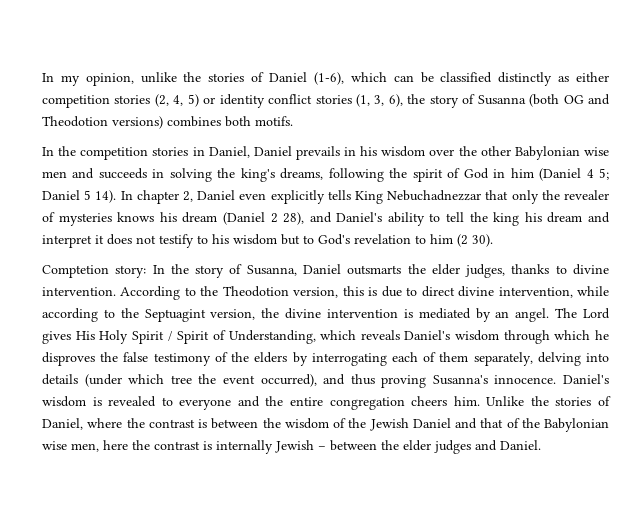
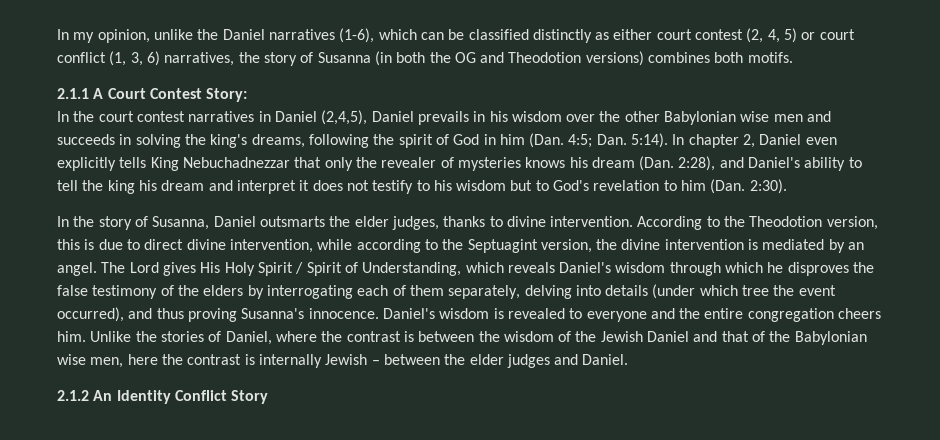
- In my opinion, unlike the stories of Daniel (1-6), which can be classified distinctly as either competition stories (2, 4, 5) or identity conflict stories (1, 3, 6), the story of Susanna (both OG and Theodotion versions) combines both motifs.
+ In my opinion, unlike the Daniel narratives (1-6), which can be classified distinctly as either court contest (2, 4, 5) or court conflict (1, 3, 6) narratives, the story of Susanna (in both the OG and Theodotion versions) combines both motifs.
- In the competition stories in Daniel, Daniel prevails in his wisdom over the other Babylonian wise men and succeeds in solving the king's dreams, following the spirit of God in him (Daniel 4 5; Daniel 5 14).
+ 2.1.1 A Court Contest Story:
+ In the court contest narratives in Daniel (2,4,5), Daniel prevails in his wisdom over the other Babylonian wise men and succeeds in solving the king's dreams, following the spirit of God in him (Dan. 4:5; Dan. 5:14).
- In chapter 2, Daniel even explicitly tells King Nebuchadnezzar that only the revealer of mysteries knows his dream (Daniel 2 28), and Daniel's ability to tell the king his dream and interpret it does not testify to his wisdom but to God's revelation to him (2 30).
- Comptetion story: In the story of Susanna, Daniel outsmarts the elder judges, thanks to divine intervention.
+ In chapter 2, Daniel even explicitly tells King Nebuchadnezzar that only the revealer of mysteries knows his dream (Dan. 2:28), and Daniel's ability to tell the king his dream and interpret it does not testify to his wisdom but to God's revelation to him (Dan. 2:30).
+ In the story of Susanna, Daniel outsmarts the elder judges, thanks to divine intervention.
+ 2.1.2 An Identity Conflict Story

